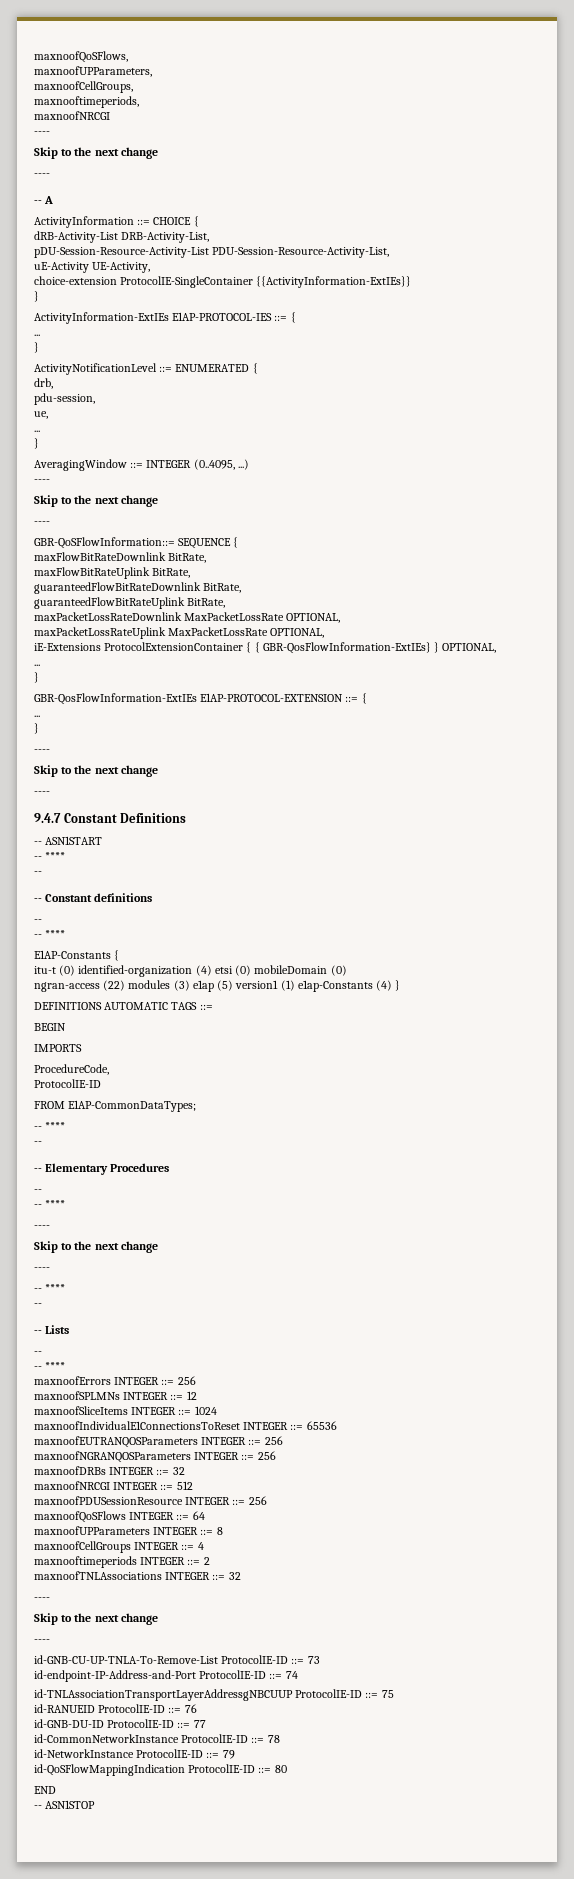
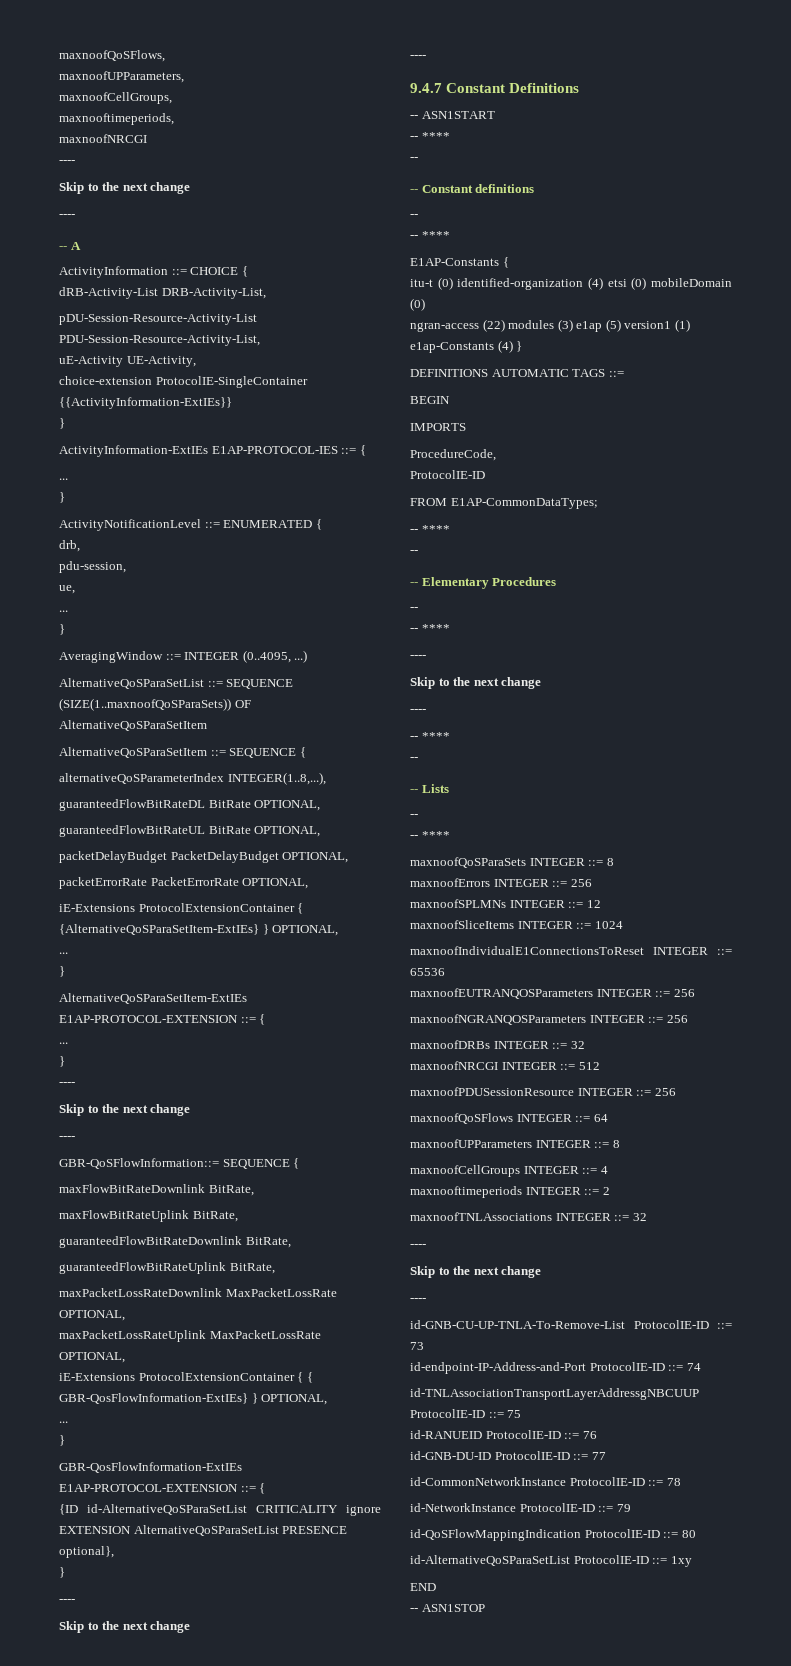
+ AlternativeQoSParaSetList ::= SEQUENCE (SIZE(1..maxnoofQoSParaSets)) OF AlternativeQoSParaSetItem
+ AlternativeQoSParaSetItem ::= SEQUENCE {
+ alternativeQoSParameterIndex INTEGER(1..8,...),
+ guaranteedFlowBitRateDL BitRate OPTIONAL,
+ guaranteedFlowBitRateUL BitRate OPTIONAL,
+ packetDelayBudget PacketDelayBudget OPTIONAL,
+ packetErrorRate PacketErrorRate OPTIONAL,
+ iE-Extensions ProtocolExtensionContainer { {AlternativeQoSParaSetItem-ExtIEs} } OPTIONAL,
+ ...
+ }
+ AlternativeQoSParaSetItem-ExtIEs E1AP-PROTOCOL-EXTENSION ::= {
+ ...
+ }
  GBR-QosFlowInformation-ExtIEs E1AP-PROTOCOL-EXTENSION ::= {
- ...
+ {ID id-AlternativeQoSParaSetList CRITICALITY ignore EXTENSION AlternativeQoSParaSetList PRESENCE optional},
+ maxnoofQoSParaSets INTEGER ::= 8
+ id-AlternativeQoSParaSetList ProtocolIE-ID ::= 1xy

